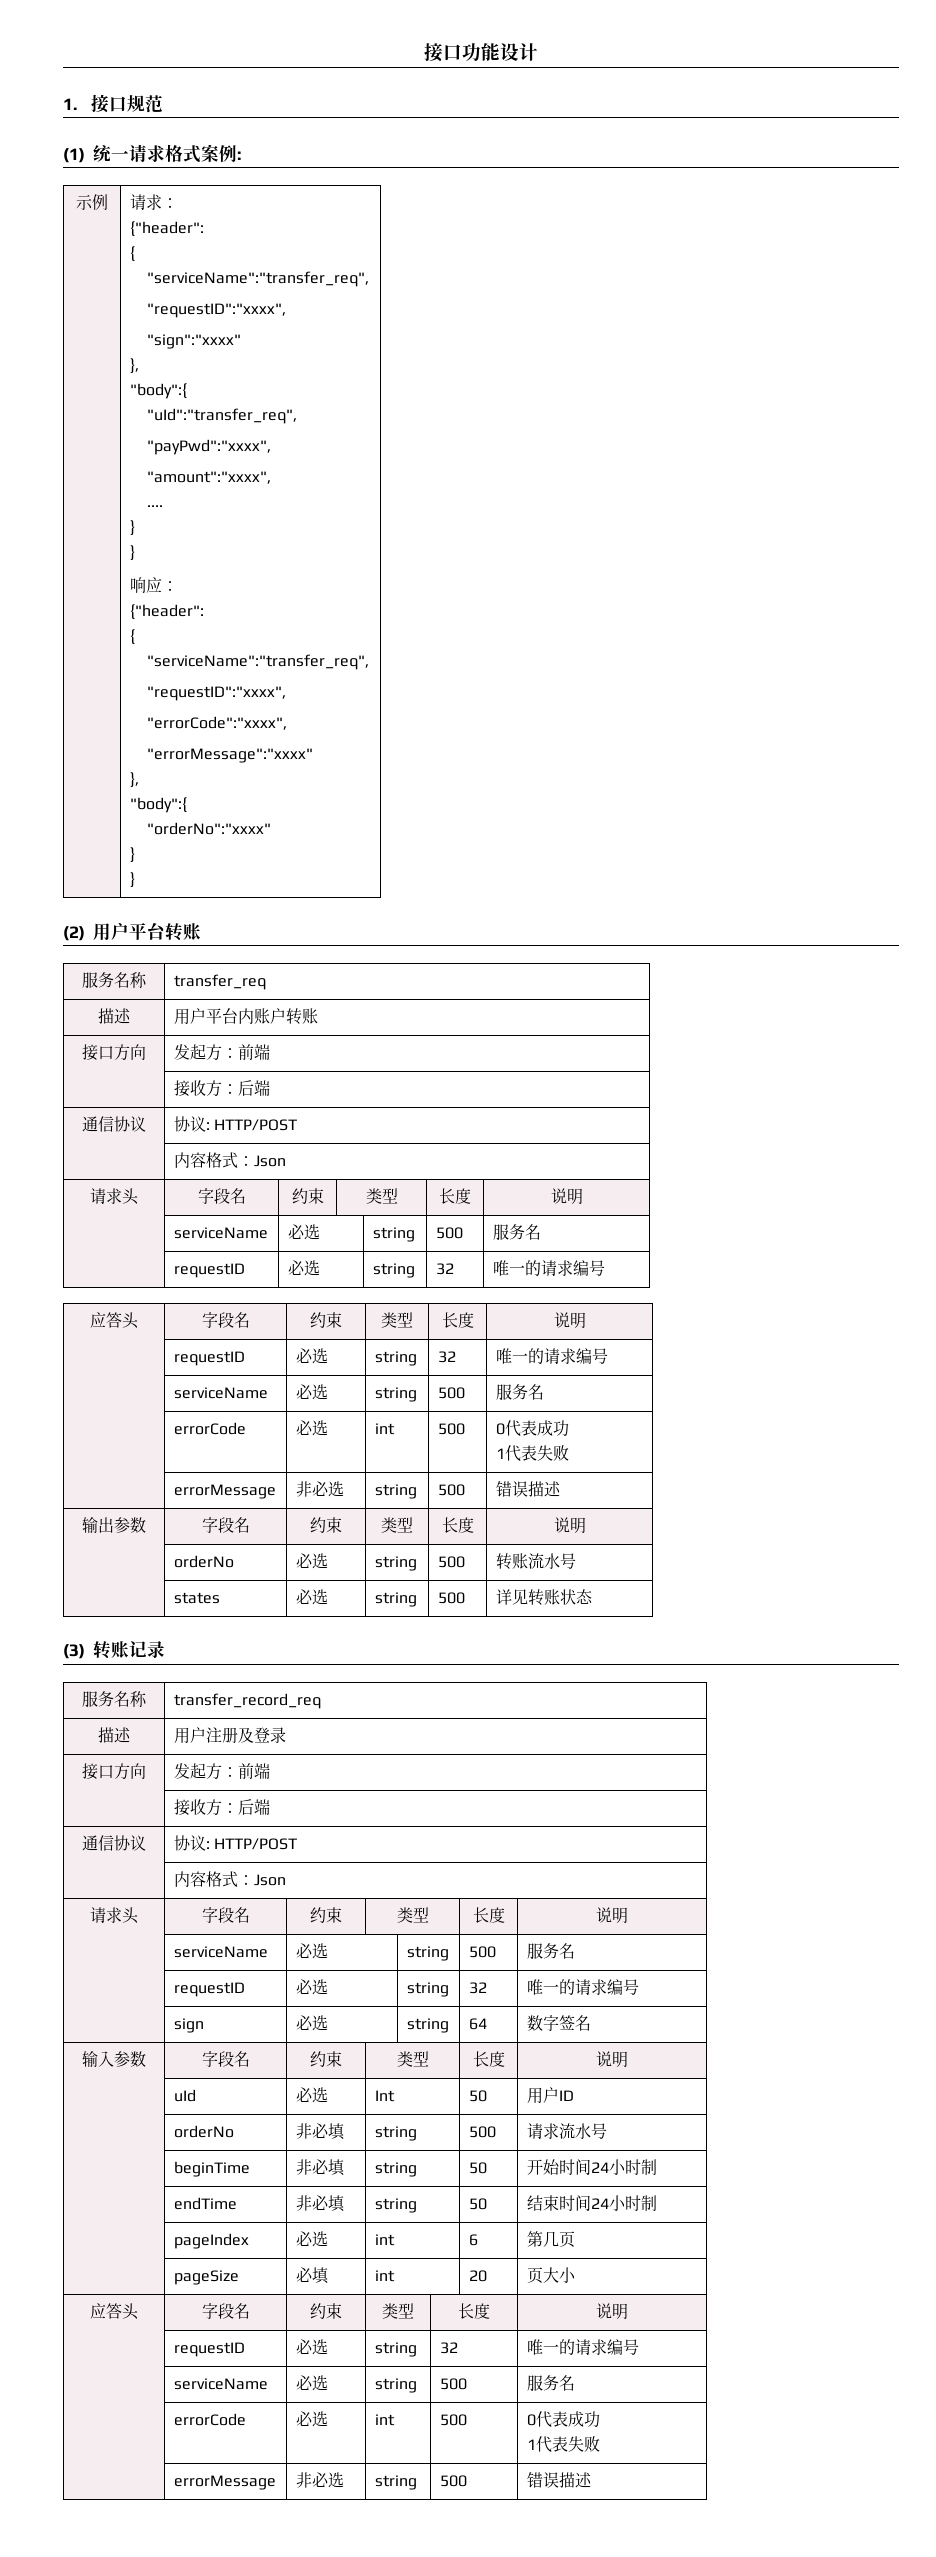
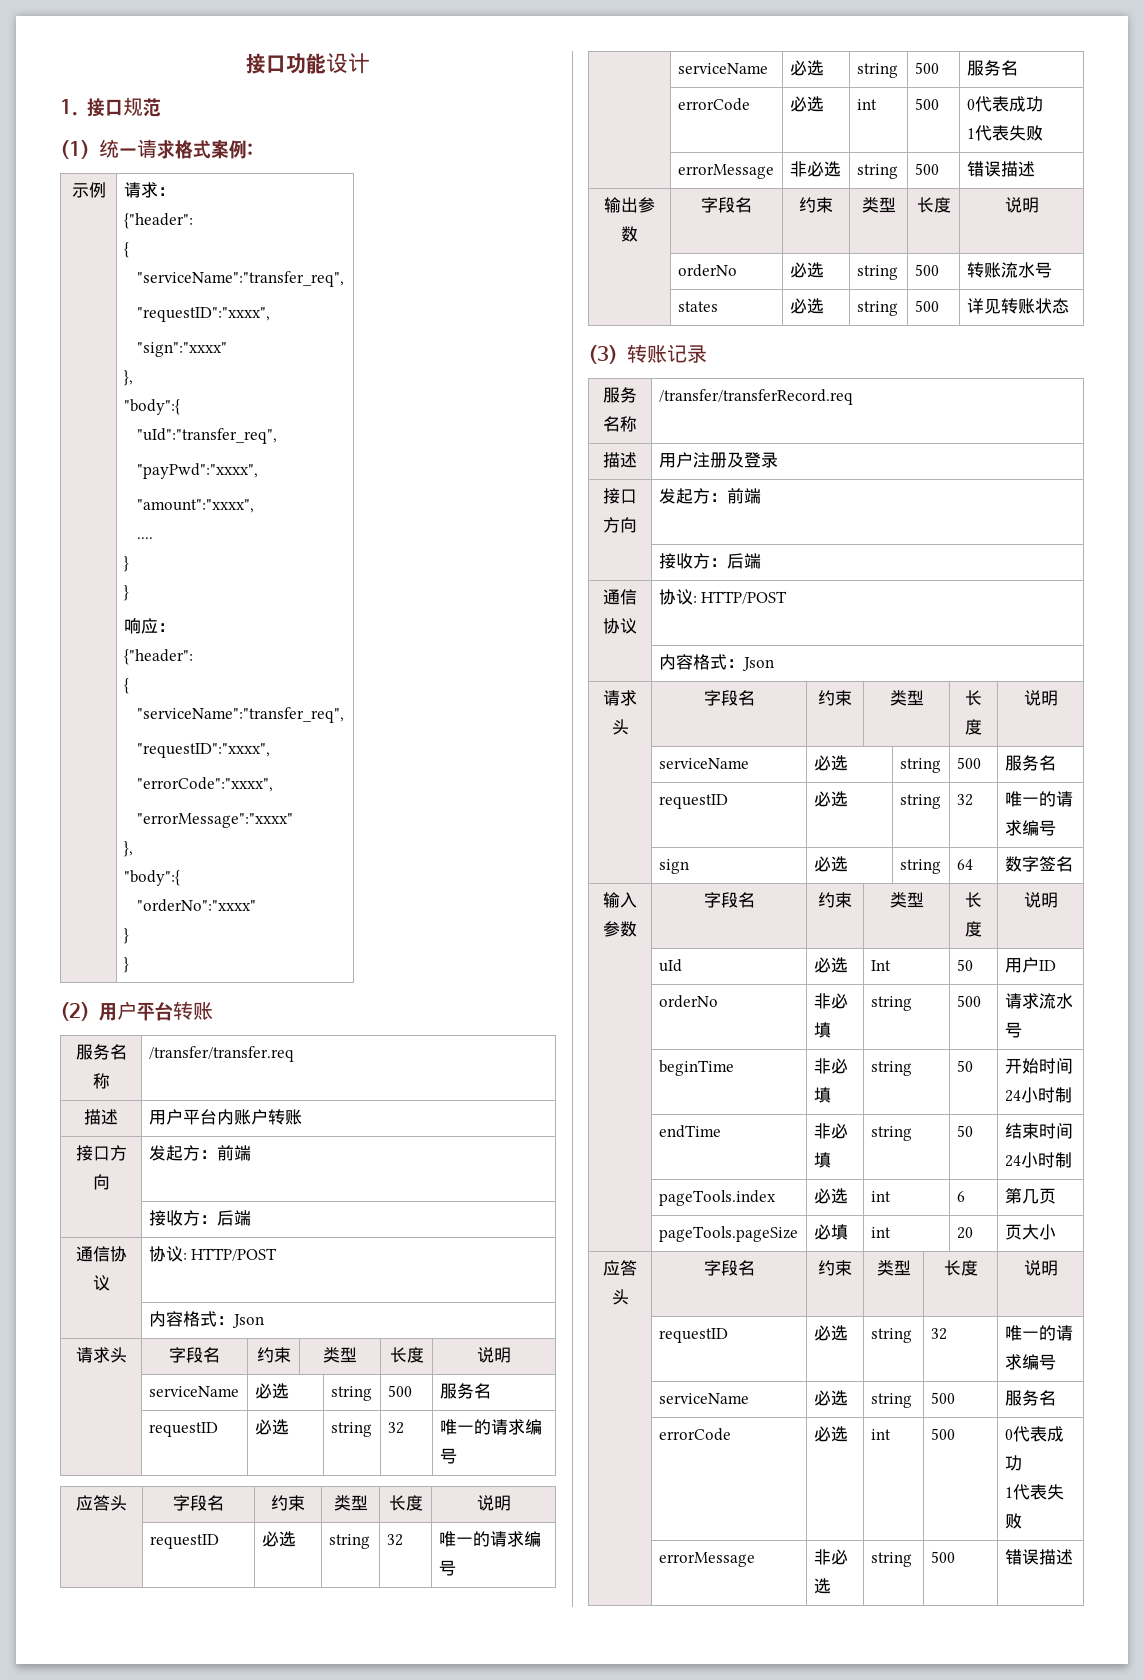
- 服务名称 | transfer_req
+ 服务名称 | /transfer/transfer.req
- 服务名称 | transfer_record_req
+ 服务名称 | /transfer/transferRecord.req
- | pageIndex | 必选 | int | 6 | 第几页
+ | pageTools.index | 必选 | int | 6 | 第几页
- | pageSize | 必填 | int | 20 | 页大小
+ | pageTools.pageSize | 必填 | int | 20 | 页大小

